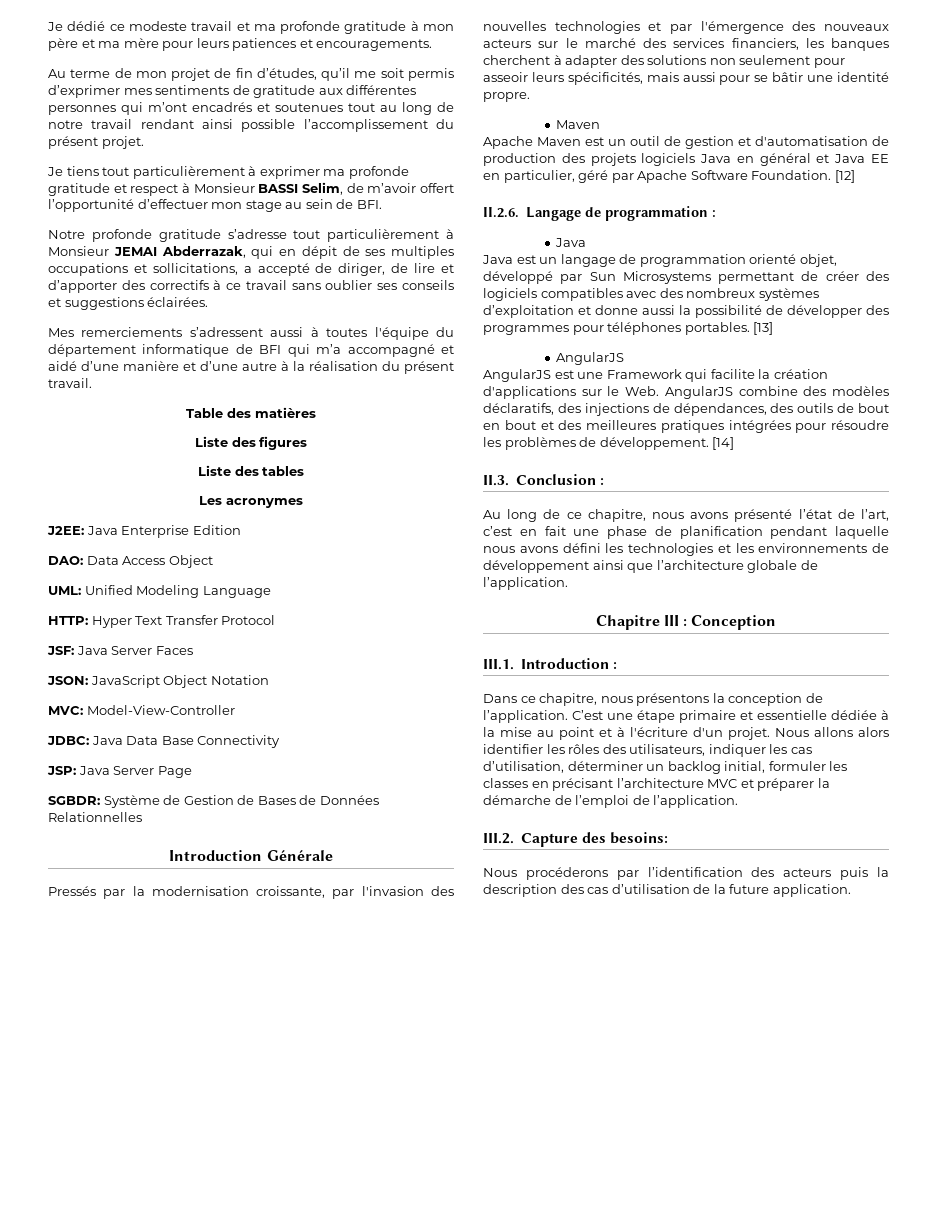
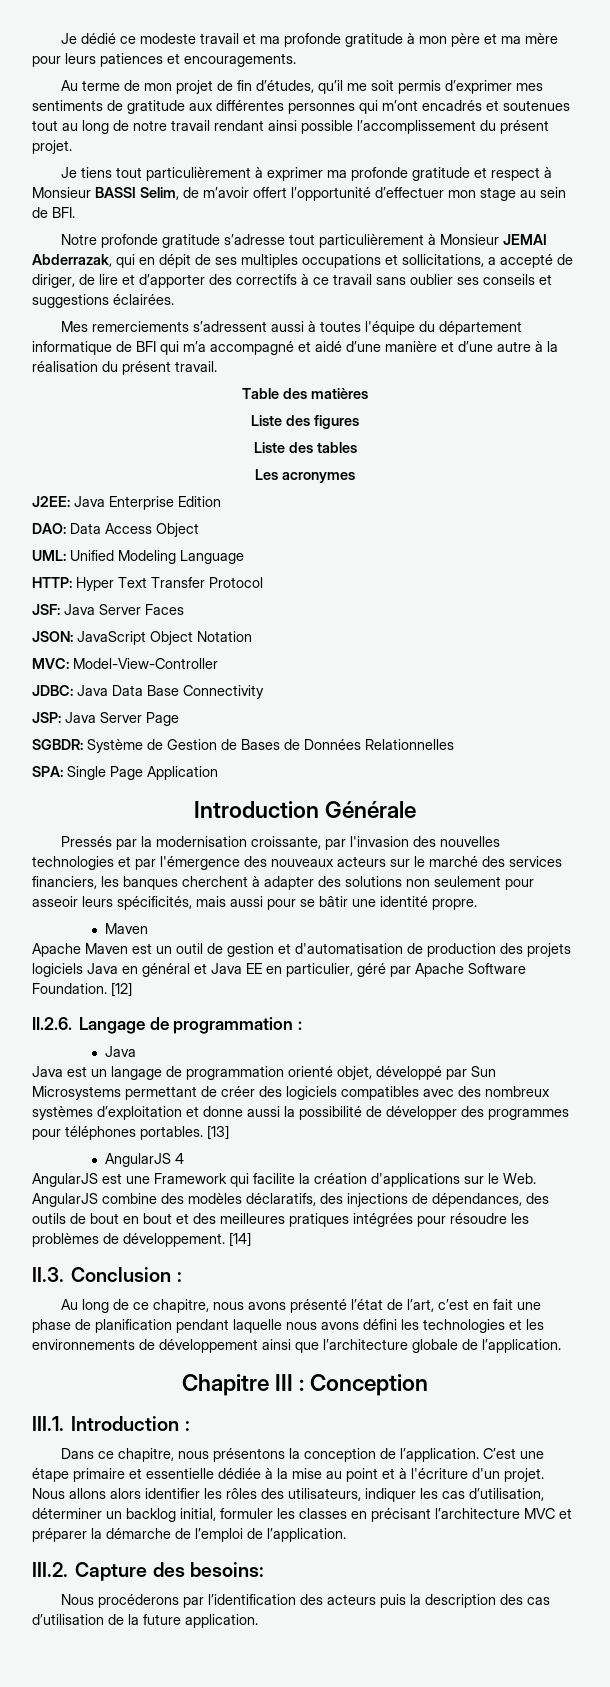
+ SPA: Single Page Application
  [13]
- AngularJS
+ AngularJS 4

